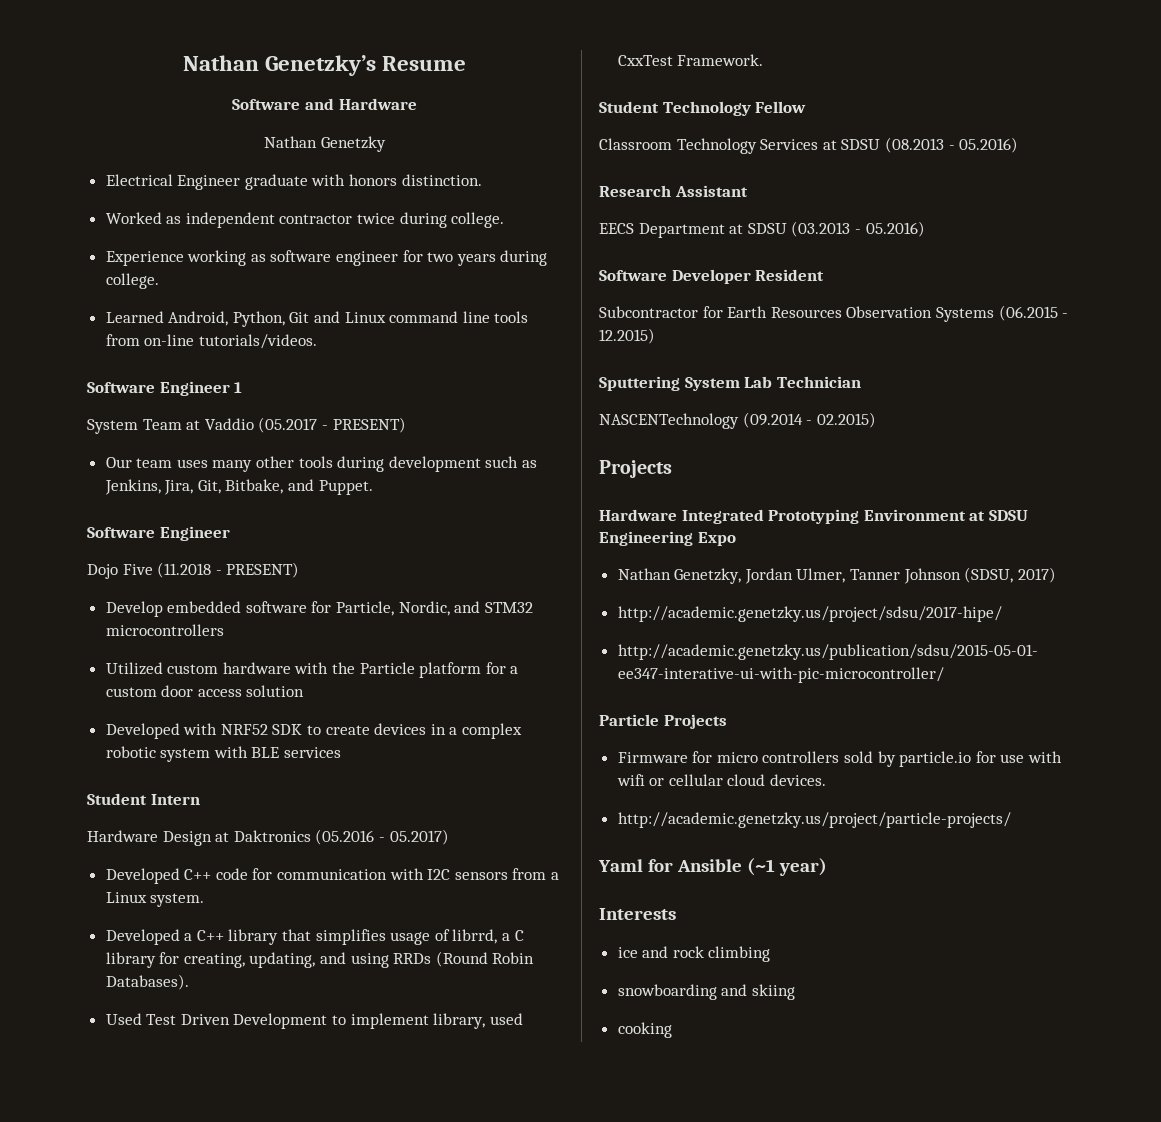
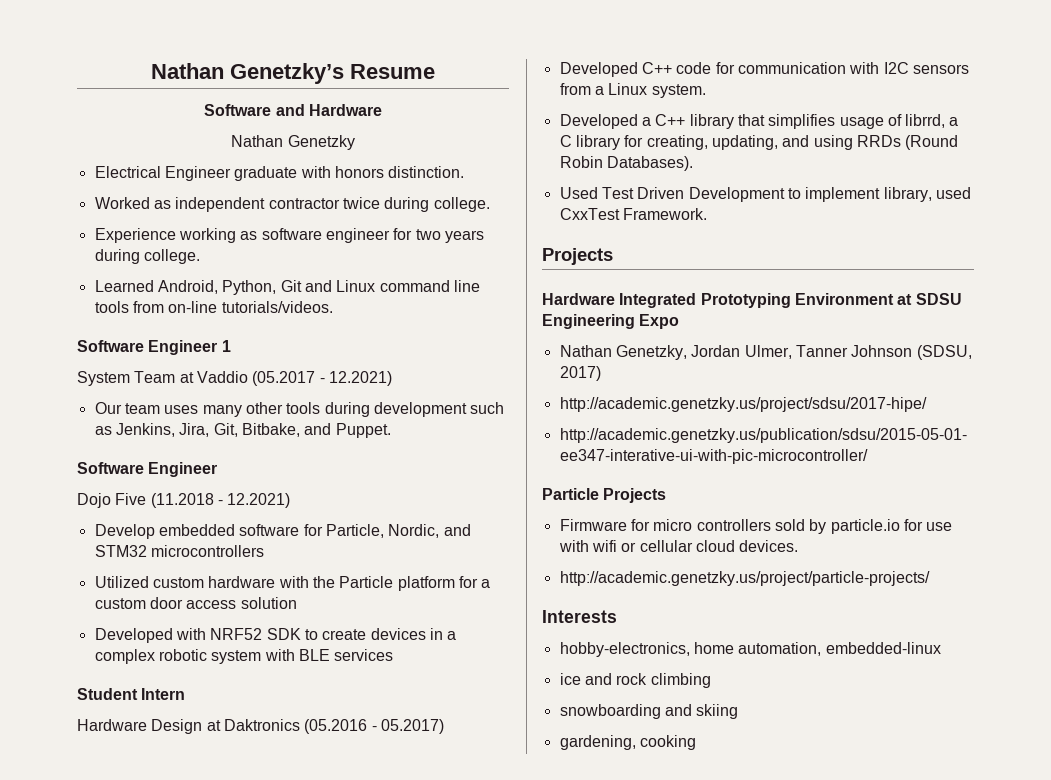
- System Team at Vaddio (05.2017 - PRESENT)
+ System Team at Vaddio (05.2017 - 12.2021)
- Dojo Five (11.2018 - PRESENT)
+ Dojo Five (11.2018 - 12.2021)
- Student Technology Fellow
- Classroom Technology Services at SDSU (08.2013 - 05.2016)
- Research Assistant
- EECS Department at SDSU (03.2013 - 05.2016)
- Software Developer Resident
- Subcontractor for Earth Resources Observation Systems (06.2015 - 12.2015)
- Sputtering System Lab Technician
- NASCENTechnology (09.2014 - 02.2015)
- Yaml for Ansible (~1 year)
  Interests
+ hobby-electronics, home automation, embedded-linux
- cooking
+ gardening, cooking

